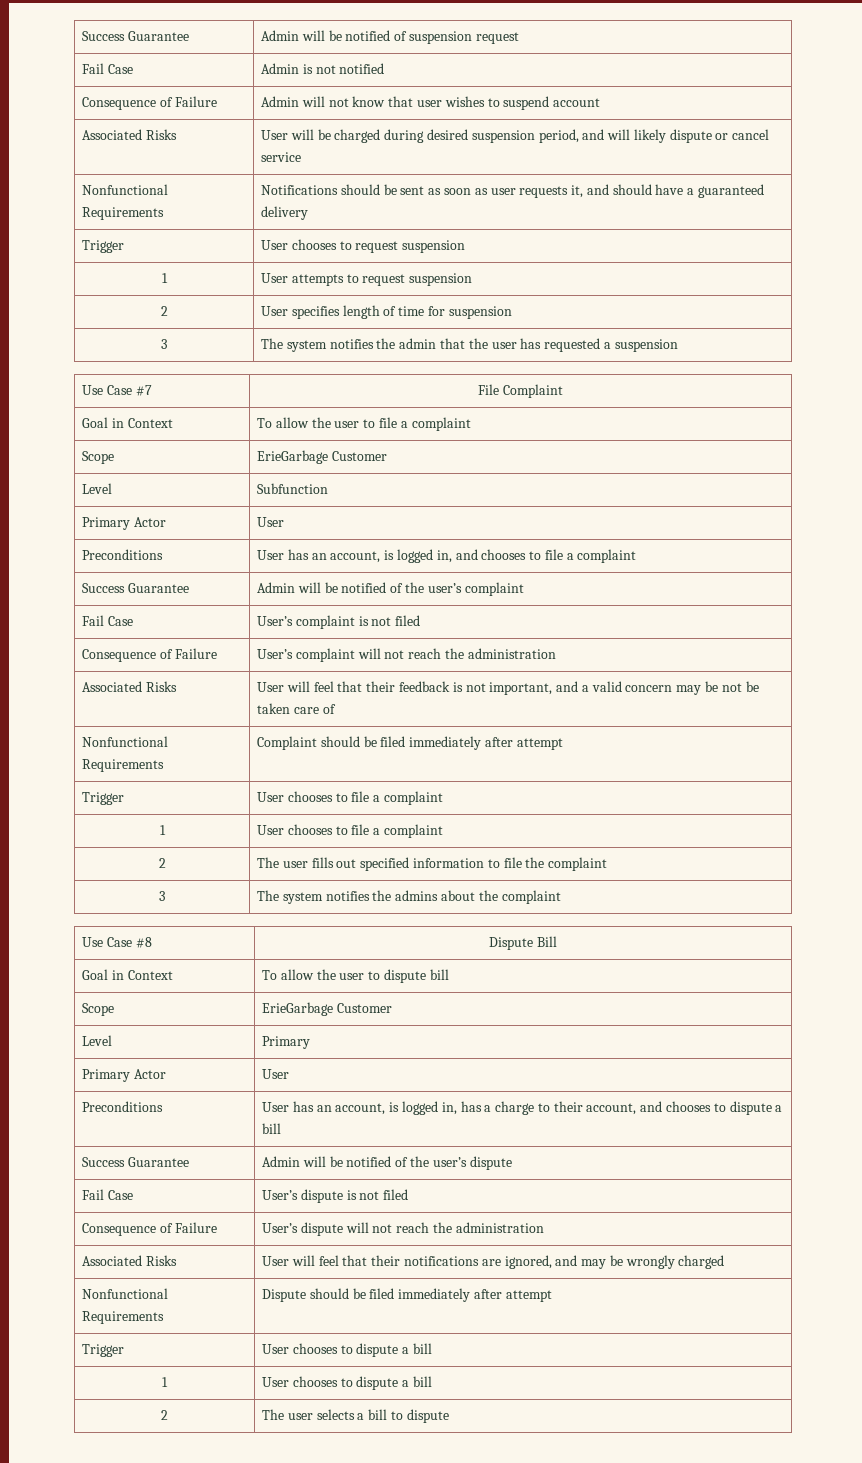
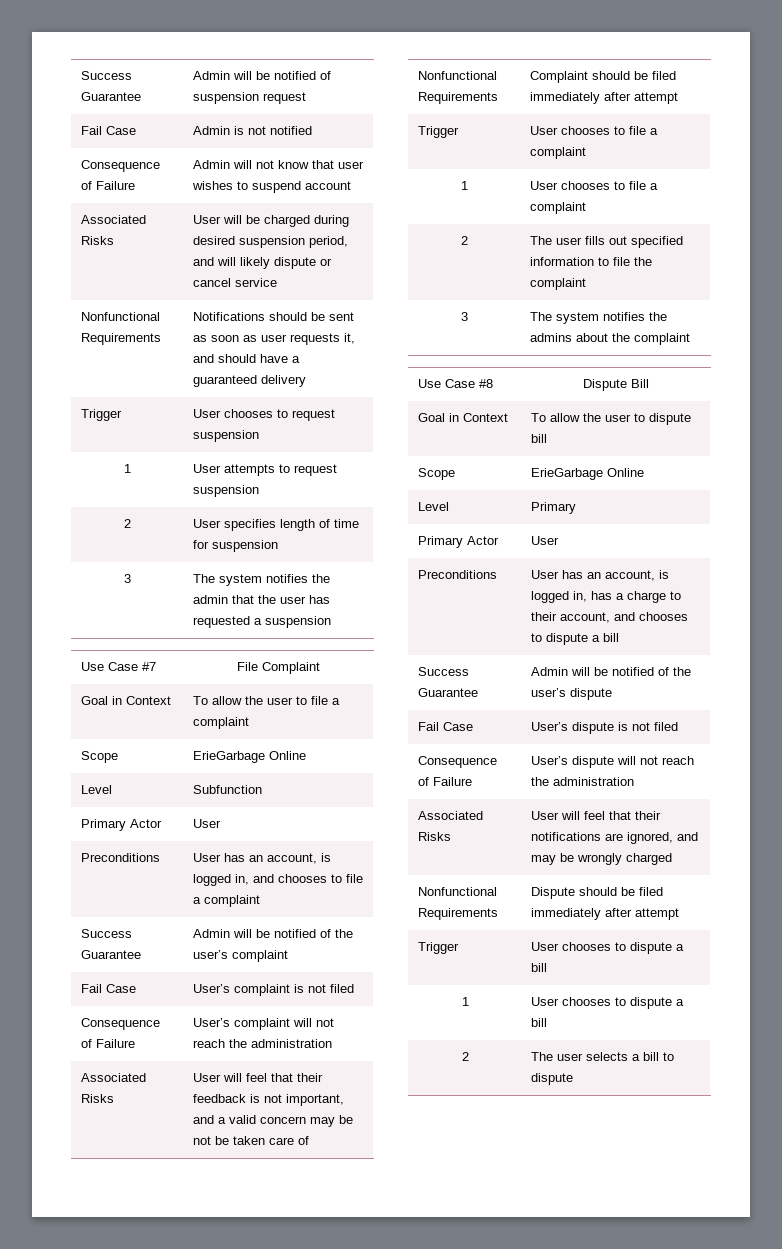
  Goal in Context | To allow the user to file a complaint
- Scope | ErieGarbage Customer
+ Scope | ErieGarbage Online
  Goal in Context | To allow the user to dispute bill
- Scope | ErieGarbage Customer
+ Scope | ErieGarbage Online

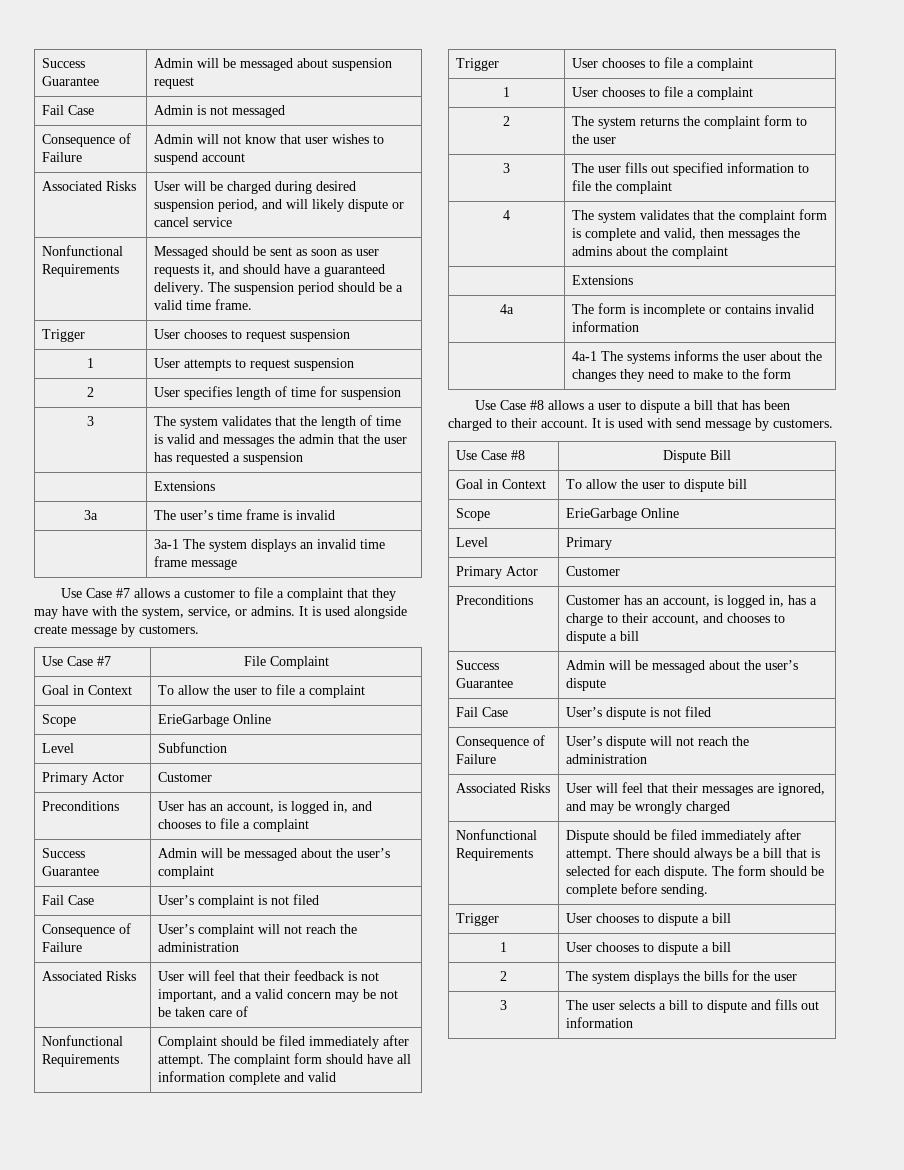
- Success Guarantee | Admin will be notified of suspension request
+ Success Guarantee | Admin will be messaged about suspension request
- Fail Case | Admin is not notified
+ Fail Case | Admin is not messaged
- Nonfunctional Requirements | Notifications should be sent as soon as user requests it, and should have a guaranteed delivery
+ Nonfunctional Requirements | Messaged should be sent as soon as user requests it, and should have a guaranteed delivery. The suspension period should be a valid time frame.
- 3 | The system notifies the admin that the user has requested a suspension
+ 3 | The system validates that the length of time is valid and messages the admin that the user has requested a suspension
+ | Extensions
+ 3a | The user’s time frame is invalid
+ | 3a-1 The system displays an invalid time frame message
+ Use Case #7 allows a customer to file a complaint that they may have with the system, service, or admins. It is used alongside create message by customers.
  Level | Subfunction
- Primary Actor | User
+ Primary Actor | Customer
- Success Guarantee | Admin will be notified of the user’s complaint
+ Success Guarantee | Admin will be messaged about the user’s complaint
- Nonfunctional Requirements | Complaint should be filed immediately after attempt
+ Nonfunctional Requirements | Complaint should be filed immediately after attempt. The complaint form should have all information complete and valid
- 2 | The user fills out specified information to file the complaint
+ 2 | The system returns the complaint form to the user
+ 3 | The user fills out specified information to file the complaint
- 3 | The system notifies the admins about the complaint
+ 4 | The system validates that the complaint form is complete and valid, then messages the admins about the complaint
+ | Extensions
+ 4a | The form is incomplete or contains invalid information
+ | 4a-1 The systems informs the user about the changes they need to make to the form
+ Use Case #8 allows a user to dispute a bill that has been charged to their account. It is used with send message by customers.
  Level | Primary
- Primary Actor | User
- Preconditions | User has an account, is logged in, has a charge to their account, and chooses to dispute a bill
+ Primary Actor | Customer
+ Preconditions | Customer has an account, is logged in, has a charge to their account, and chooses to dispute a bill
- Success Guarantee | Admin will be notified of the user’s dispute
+ Success Guarantee | Admin will be messaged about the user’s dispute
- Associated Risks | User will feel that their notifications are ignored, and may be wrongly charged
+ Associated Risks | User will feel that their messages are ignored, and may be wrongly charged
- Nonfunctional Requirements | Dispute should be filed immediately after attempt
+ Nonfunctional Requirements | Dispute should be filed immediately after attempt. There should always be a bill that is selected for each dispute. The form should be complete before sending.
- 2 | The user selects a bill to dispute
+ 2 | The system displays the bills for the user
+ 3 | The user selects a bill to dispute and fills out information

